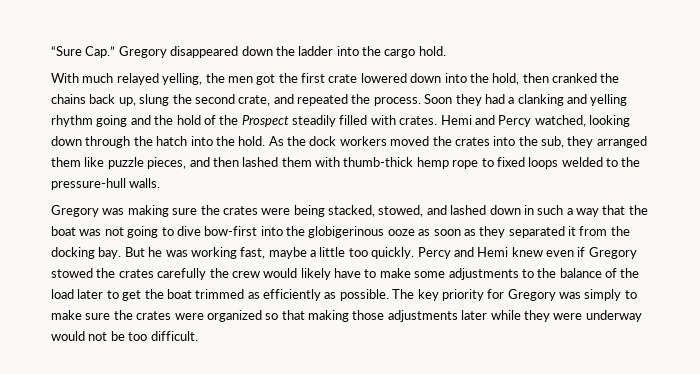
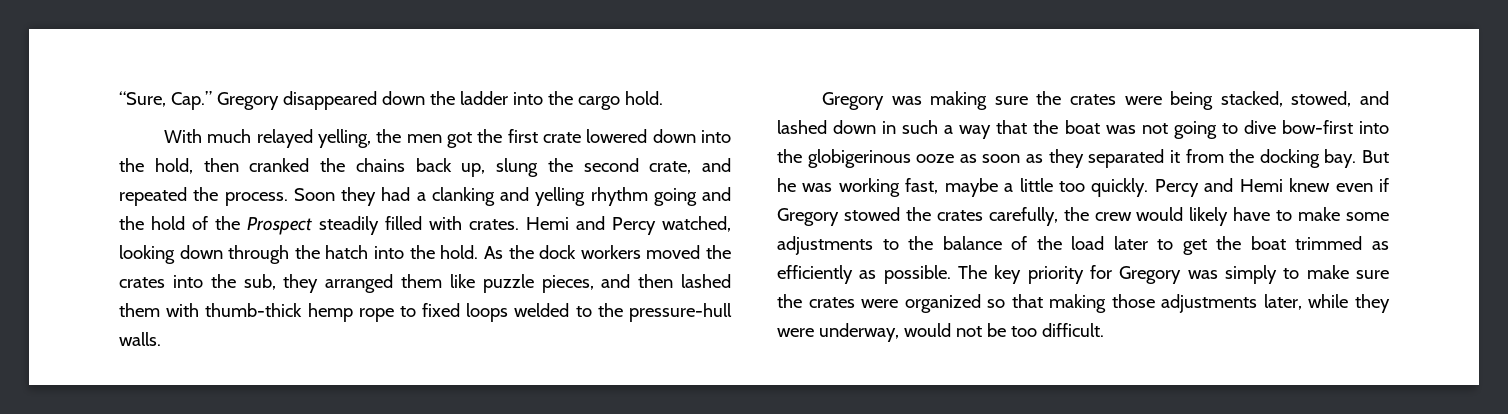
- “Sure Cap.” Gregory disappeared down the ladder into the cargo hold.
+ “Sure, Cap.” Gregory disappeared down the ladder into the cargo hold.
- Percy and Hemi knew even if Gregory stowed the crates carefully the crew would likely have to make some adjustments to the balance of the load later to get the boat trimmed as efficiently as possible.
+ Percy and Hemi knew even if Gregory stowed the crates carefully, the crew would likely have to make some adjustments to the balance of the load later to get the boat trimmed as efficiently as possible.
- The key priority for Gregory was simply to make sure the crates were organized so that making those adjustments later while they were underway would not be too difficult.
+ The key priority for Gregory was simply to make sure the crates were organized so that making those adjustments later, while they were underway, would not be too difficult.

